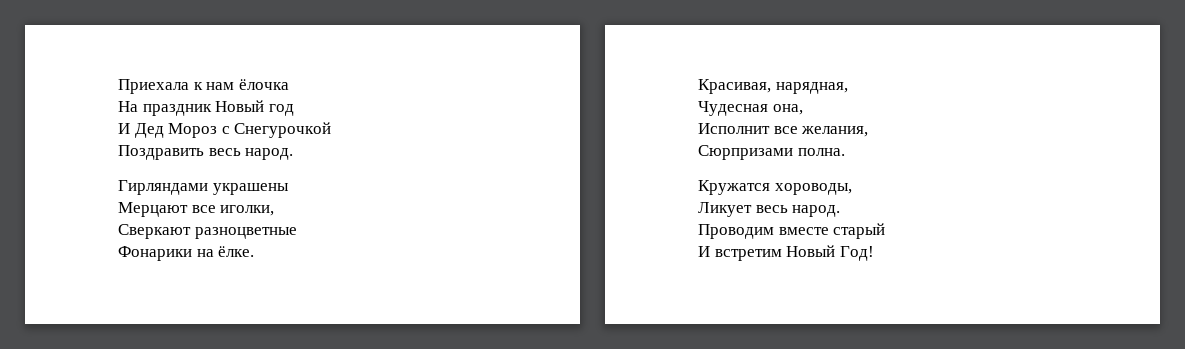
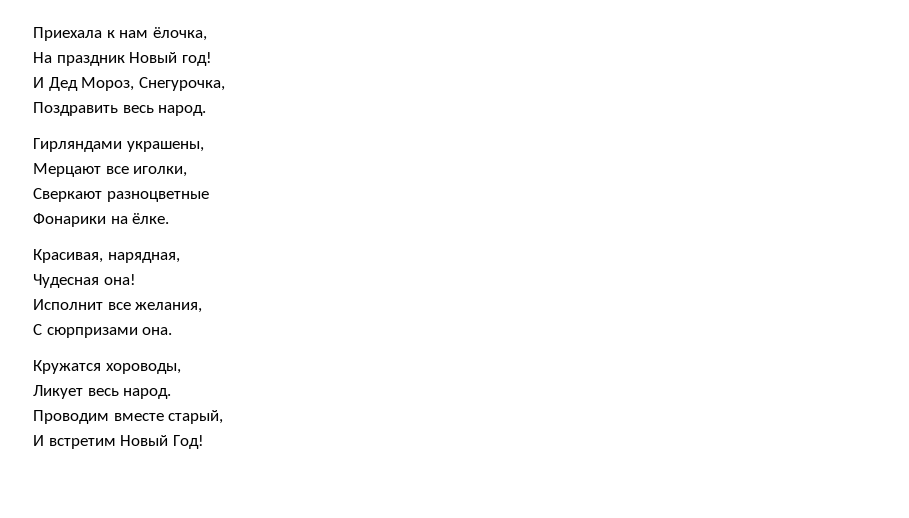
- Приехала к нам ёлочка
+ Приехала к нам ёлочка,
- На праздник Новый год
+ На праздник Новый год!
- И Дед Мороз с Снегурочкой
+ И Дед Мороз, Снегурочка,
- Гирляндами украшены
+ Гирляндами украшены,
- Чудесная она,
+ Чудесная она!
- Сюрпризами полна.
+ С сюрпризами она.
- Проводим вместе старый
+ Проводим вместе старый,

